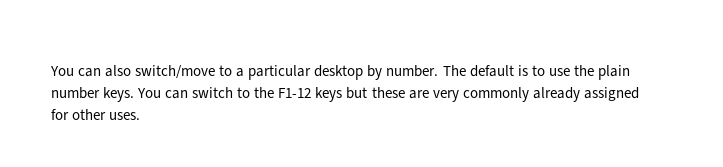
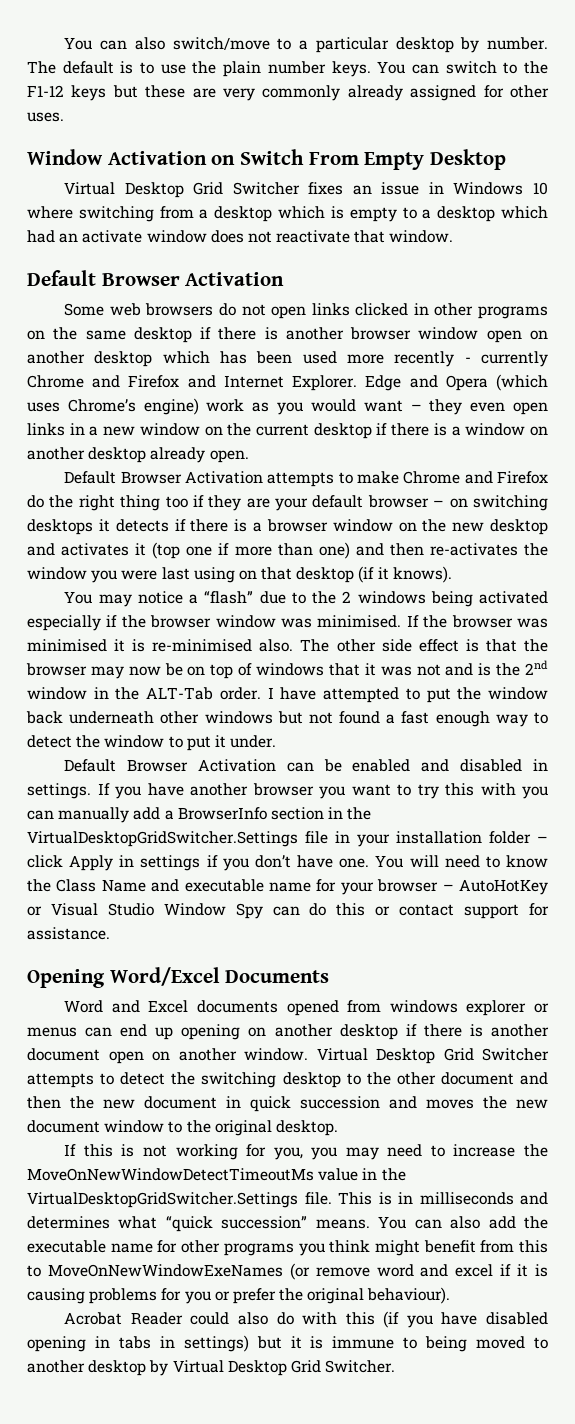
+ Window Activation on Switch From Empty Desktop
+ Virtual Desktop Grid Switcher fixes an issue in Windows 10 where switching from a desktop which is empty to a desktop which had an activate window does not reactivate that window.
+ Default Browser Activation
+ Some web browsers do not open links clicked in other programs on the same desktop if there is another browser window open on another desktop which has been used more recently - currently Chrome and Firefox and Internet Explorer. Edge and Opera (which uses Chrome’s engine) work as you would want – they even open links in a new window on the current desktop if there is a window on another desktop already open.
+ Default Browser Activation attempts to make Chrome and Firefox do the right thing too if they are your default browser – on switching desktops it detects if there is a browser window on the new desktop and activates it (top one if more than one) and then re-activates the window you were last using on that desktop (if it knows).
+ You may notice a “flash” due to the 2 windows being activated especially if the browser window was minimised. If the browser was minimised it is re-minimised also. The other side effect is that the browser may now be on top of windows that it was not and is the 2nd window in the ALT-Tab order. I have attempted to put the window back underneath other windows but not found a fast enough way to detect the window to put it under.
+ Default Browser Activation can be enabled and disabled in settings. If you have another browser you want to try this with you can manually add a BrowserInfo section in the VirtualDesktopGridSwitcher.Settings file in your installation folder – click Apply in settings if you don’t have one. You will need to know the Class Name and executable name for your browser – AutoHotKey or Visual Studio Window Spy can do this or contact support for assistance.
+ Opening Word/Excel Documents
+ Word and Excel documents opened from windows explorer or menus can end up opening on another desktop if there is another document open on another window. Virtual Desktop Grid Switcher attempts to detect the switching desktop to the other document and then the new document in quick succession and moves the new document window to the original desktop.
+ If this is not working for you, you may need to increase the MoveOnNewWindowDetectTimeoutMs value in the VirtualDesktopGridSwitcher.Settings file. This is in milliseconds and determines what “quick succession” means. You can also add the executable name for other programs you think might benefit from this to MoveOnNewWindowExeNames (or remove word and excel if it is causing problems for you or prefer the original behaviour).
+ Acrobat Reader could also do with this (if you have disabled opening in tabs in settings) but it is immune to being moved to another desktop by Virtual Desktop Grid Switcher.

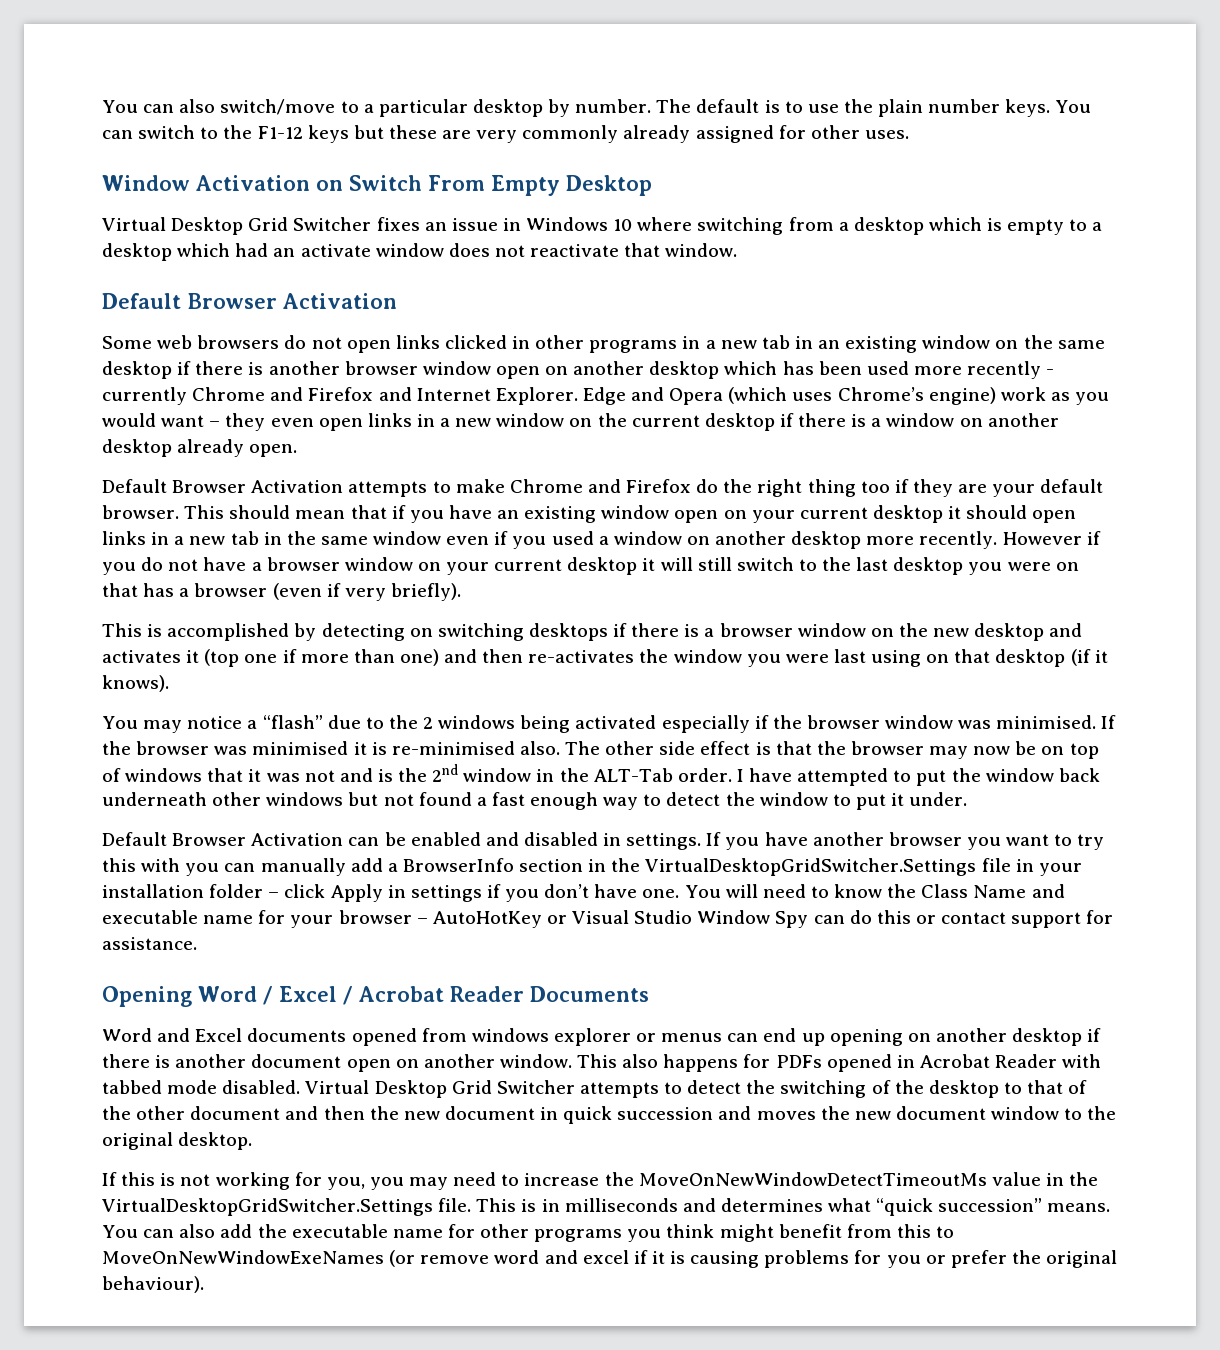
- Some web browsers do not open links clicked in other programs on the same desktop if there is another browser window open on another desktop which has been used more recently - currently Chrome and Firefox and Internet Explorer.
+ Some web browsers do not open links clicked in other programs in a new tab in an existing window on the same desktop if there is another browser window open on another desktop which has been used more recently - currently Chrome and Firefox and Internet Explorer.
- Default Browser Activation attempts to make Chrome and Firefox do the right thing too if they are your default browser – on switching desktops it detects if there is a browser window on the new desktop and activates it (top one if more than one) and then re-activates the window you were last using on that desktop (if it knows).
+ Default Browser Activation attempts to make Chrome and Firefox do the right thing too if they are your default browser. This should mean that if you have an existing window open on your current desktop it should open links in a new tab in the same window even if you used a window on another desktop more recently. However if you do not have a browser window on your current desktop it will still switch to the last desktop you were on that has a browser (even if very briefly).
+ This is accomplished by detecting on switching desktops if there is a browser window on the new desktop and activates it (top one if more than one) and then re-activates the window you were last using on that desktop (if it knows).
- Opening Word/Excel Documents
+ Opening Word / Excel / Acrobat Reader Documents
+ This also happens for PDFs opened in Acrobat Reader with tabbed mode disabled.
- Virtual Desktop Grid Switcher attempts to detect the switching desktop to the other document and then the new document in quick succession and moves the new document window to the original desktop.
+ Virtual Desktop Grid Switcher attempts to detect the switching of the desktop to that of the other document and then the new document in quick succession and moves the new document window to the original desktop.
- Acrobat Reader could also do with this (if you have disabled opening in tabs in settings) but it is immune to being moved to another desktop by Virtual Desktop Grid Switcher.

